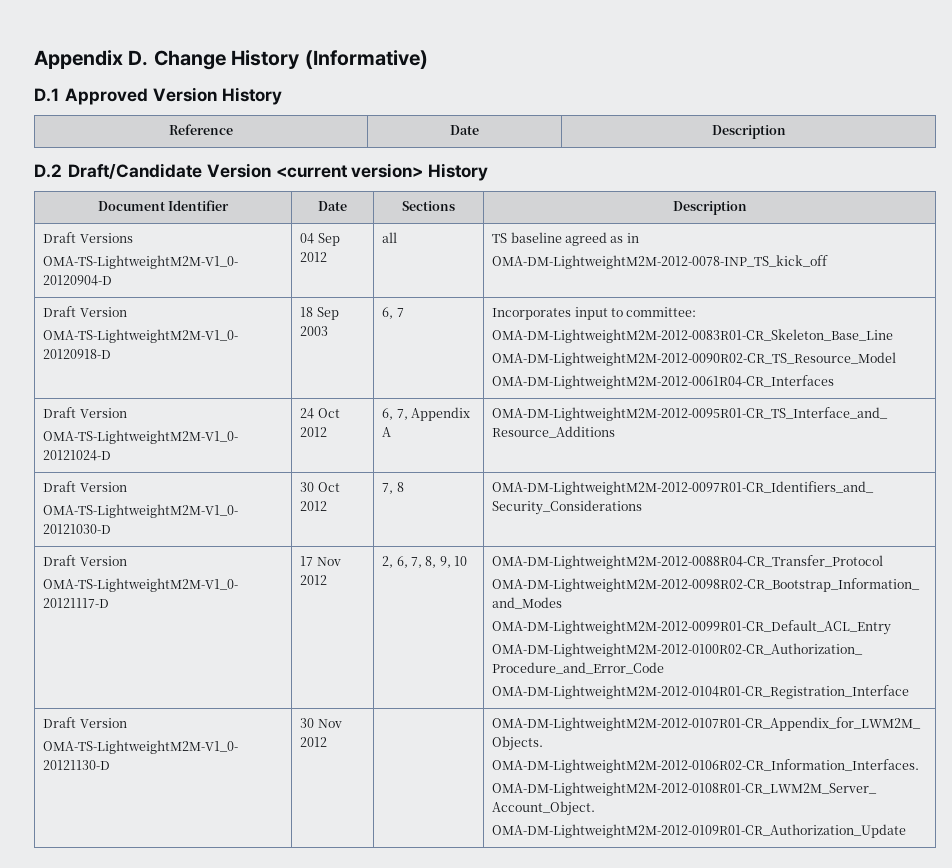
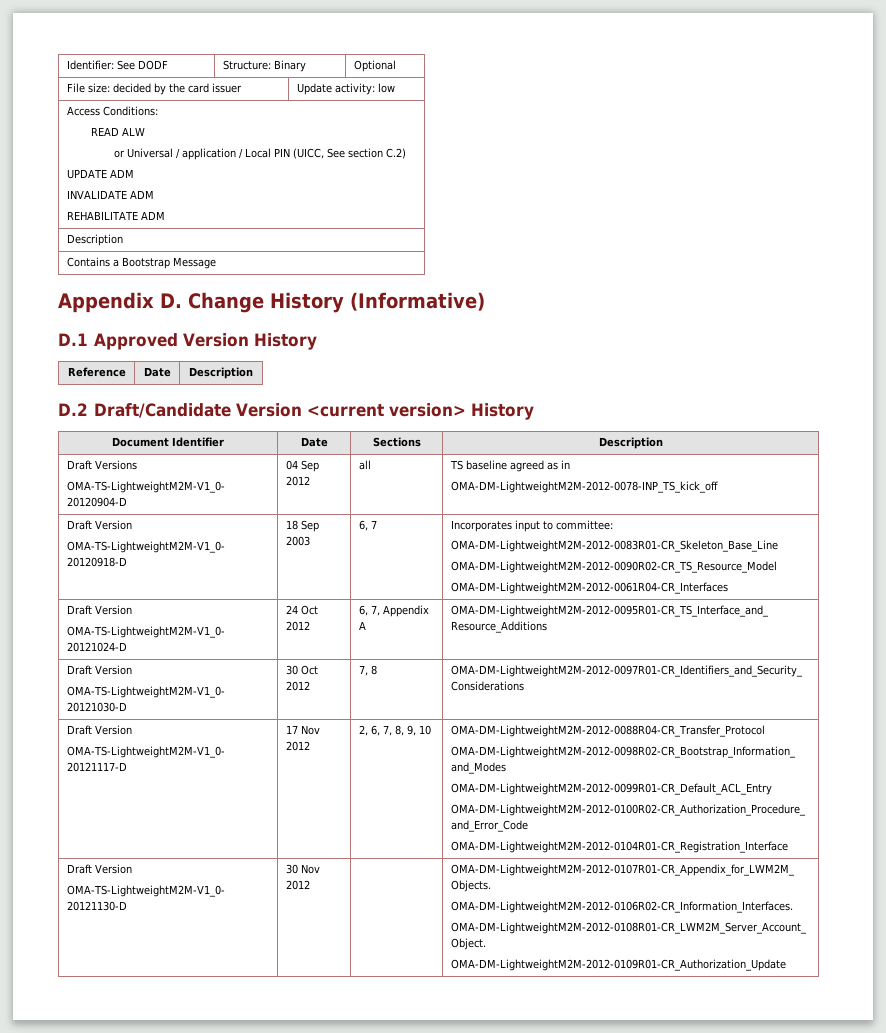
+ Identifier: See DODF | Structure: Binary | Optional
+ File size: decided by the card issuer | Update activity: low
+ Access Conditions:
+ READ ALW
+ or Universal / application / Local PIN (UICC, See section C.2)
+ UPDATE ADM
+ INVALIDATE ADM
+ REHABILITATE ADM
+ Description
+ Contains a Bootstrap Message

